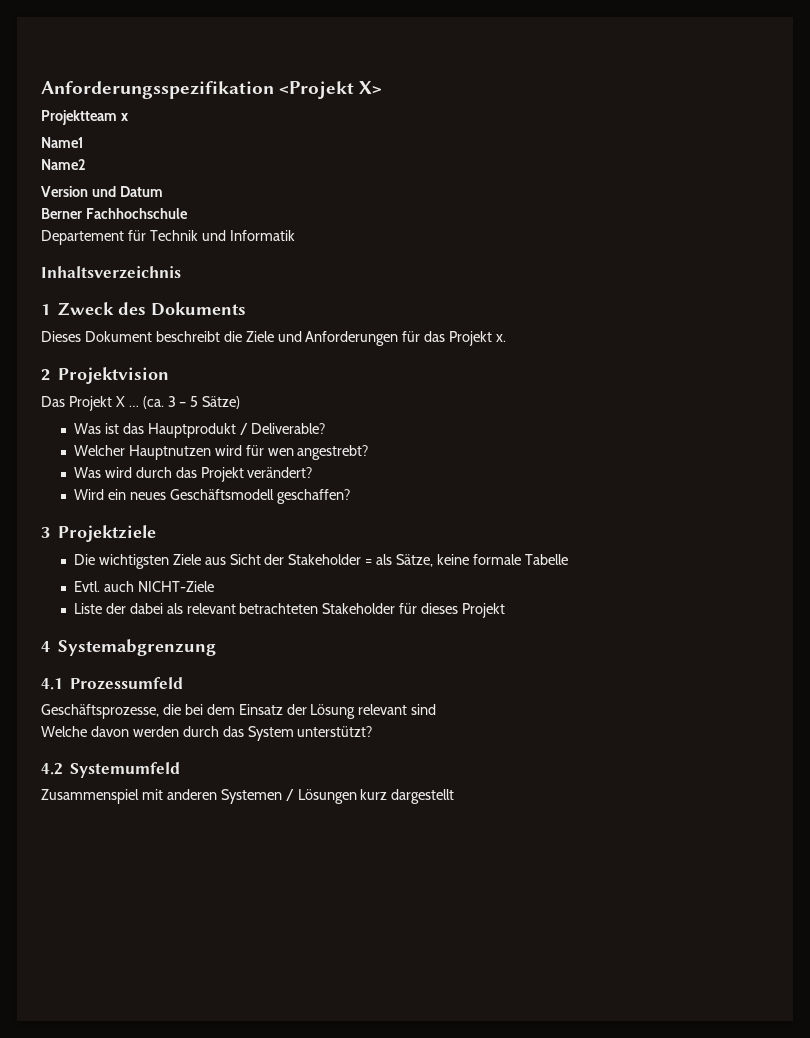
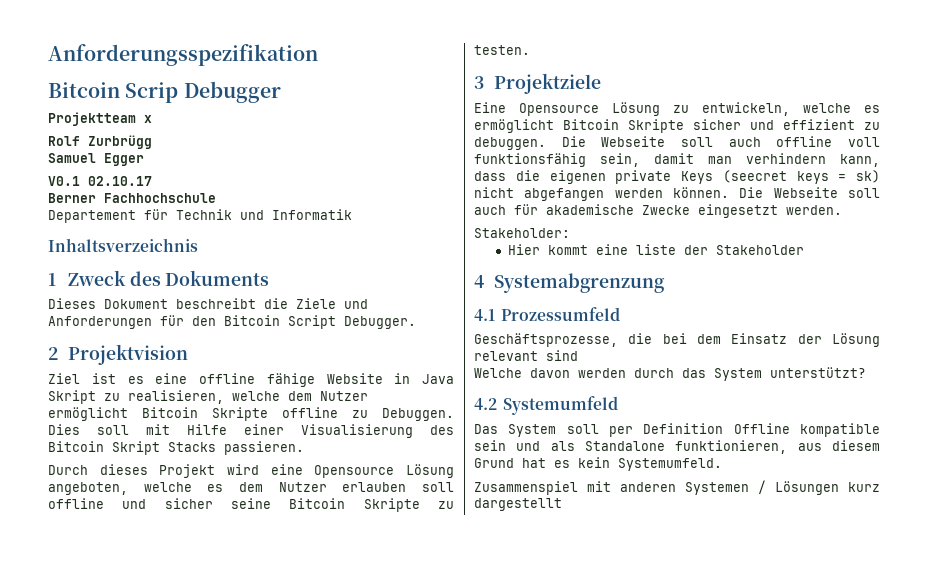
- Anforderungsspezifikation <Projekt X>
+ Anforderungsspezifikation
+ Bitcoin Scrip Debugger
- Name1
- Name2
- Version und Datum
+ Rolf Zurbrügg
+ Samuel Egger
+ V0.1 02.10.17
- Dieses Dokument beschreibt die Ziele und Anforderungen für das Projekt x.
+ Dieses Dokument beschreibt die Ziele und Anforderungen für den Bitcoin Script Debugger.
  2 Projektvision
- Das Projekt X … (ca. 3 – 5 Sätze)
- Was ist das Hauptprodukt / Deliverable?
- Welcher Hauptnutzen wird für wen angestrebt?
- Was wird durch das Projekt verändert?
- Wird ein neues Geschäftsmodell geschaffen?
+ Ziel ist es eine offline fähige Website in Java Skript zu realisieren, welche dem Nutzer ermöglicht Bitcoin Skripte offline zu Debuggen. Dies soll mit Hilfe einer Visualisierung des Bitcoin Skript Stacks passieren.
+ Durch dieses Projekt wird eine Opensource Lösung angeboten, welche es dem Nutzer erlauben soll offline und sicher seine Bitcoin Skripte zu testen.
  3 Projektziele
- Die wichtigsten Ziele aus Sicht der Stakeholder = als Sätze, keine formale Tabelle
- Evtl. auch NICHT-Ziele
- Liste der dabei als relevant betrachteten Stakeholder für dieses Projekt
+ Eine Opensource Lösung zu entwickeln, welche es ermöglicht Bitcoin Skripte sicher und effizient zu debuggen. Die Webseite soll auch offline voll funktionsfähig sein, damit man verhindern kann, dass die eigenen private Keys (seecret keys = sk) nicht abgefangen werden können. Die Webseite soll auch für akademische Zwecke eingesetzt werden.
+ Stakeholder:
+ Hier kommt eine liste der Stakeholder
+ Das System soll per Definition Offline kompatible sein und als Standalone funktionieren, aus diesem Grund hat es kein Systemumfeld.

